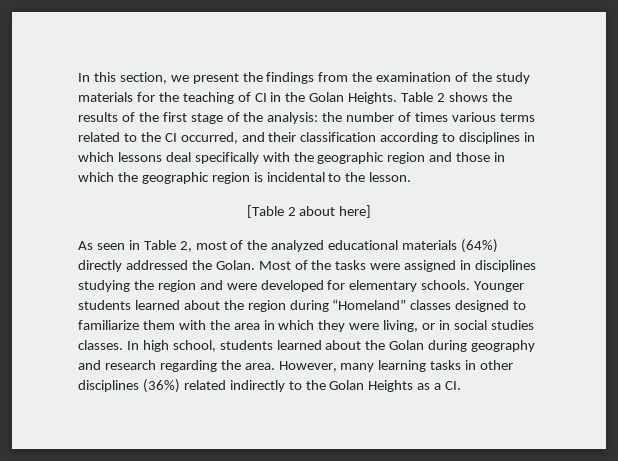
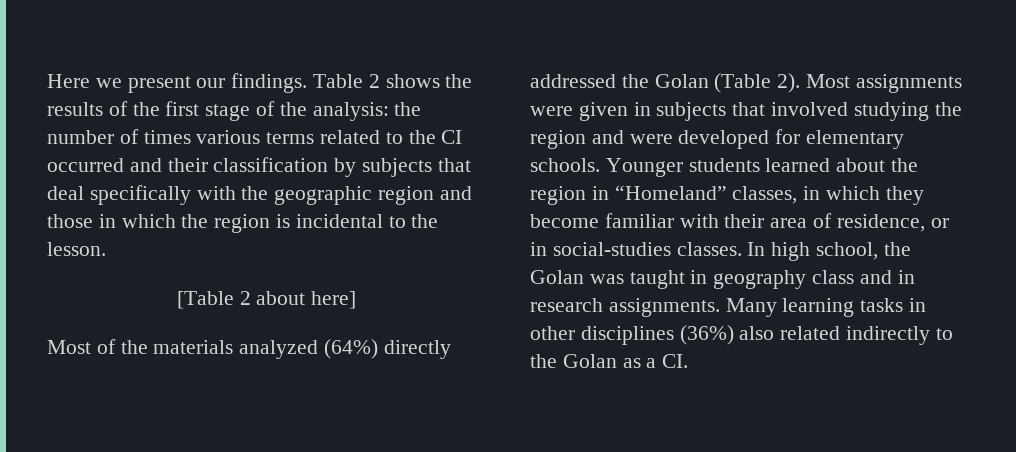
- In this section, we present the findings from the examination of the study materials for the teaching of CI in the Golan Heights.
+ Here we present our findings.
- Table 2 shows the results of the first stage of the analysis: the number of times various terms related to the CI occurred, and their classification according to disciplines in which lessons deal specifically with the geographic region and those in which the geographic region is incidental to the lesson.
+ Table 2 shows the results of the first stage of the analysis: the number of times various terms related to the CI occurred and their classification by subjects that deal specifically with the geographic region and those in which the region is incidental to the lesson.
- As seen in Table 2, most of the analyzed educational materials (64%) directly addressed the Golan. Most of the tasks were assigned in disciplines studying the region and were developed for elementary schools.
+ Most of the materials analyzed (64%) directly addressed the Golan (Table 2). Most assignments were given in subjects that involved studying the region and were developed for elementary schools.
- Younger students learned about the region during “Homeland” classes designed to familiarize them with the area in which they were living, or in social studies classes. In high school, students learned about the Golan during geography and research regarding the area. However, many learning tasks in other disciplines (36%) related indirectly to the Golan Heights as a CI.
+ Younger students learned about the region in “Homeland” classes, in which they become familiar with their area of residence, or in social-studies classes. In high school, the Golan was taught in geography class and in research assignments. Many learning tasks in other disciplines (36%) also related indirectly to the Golan as a CI.

